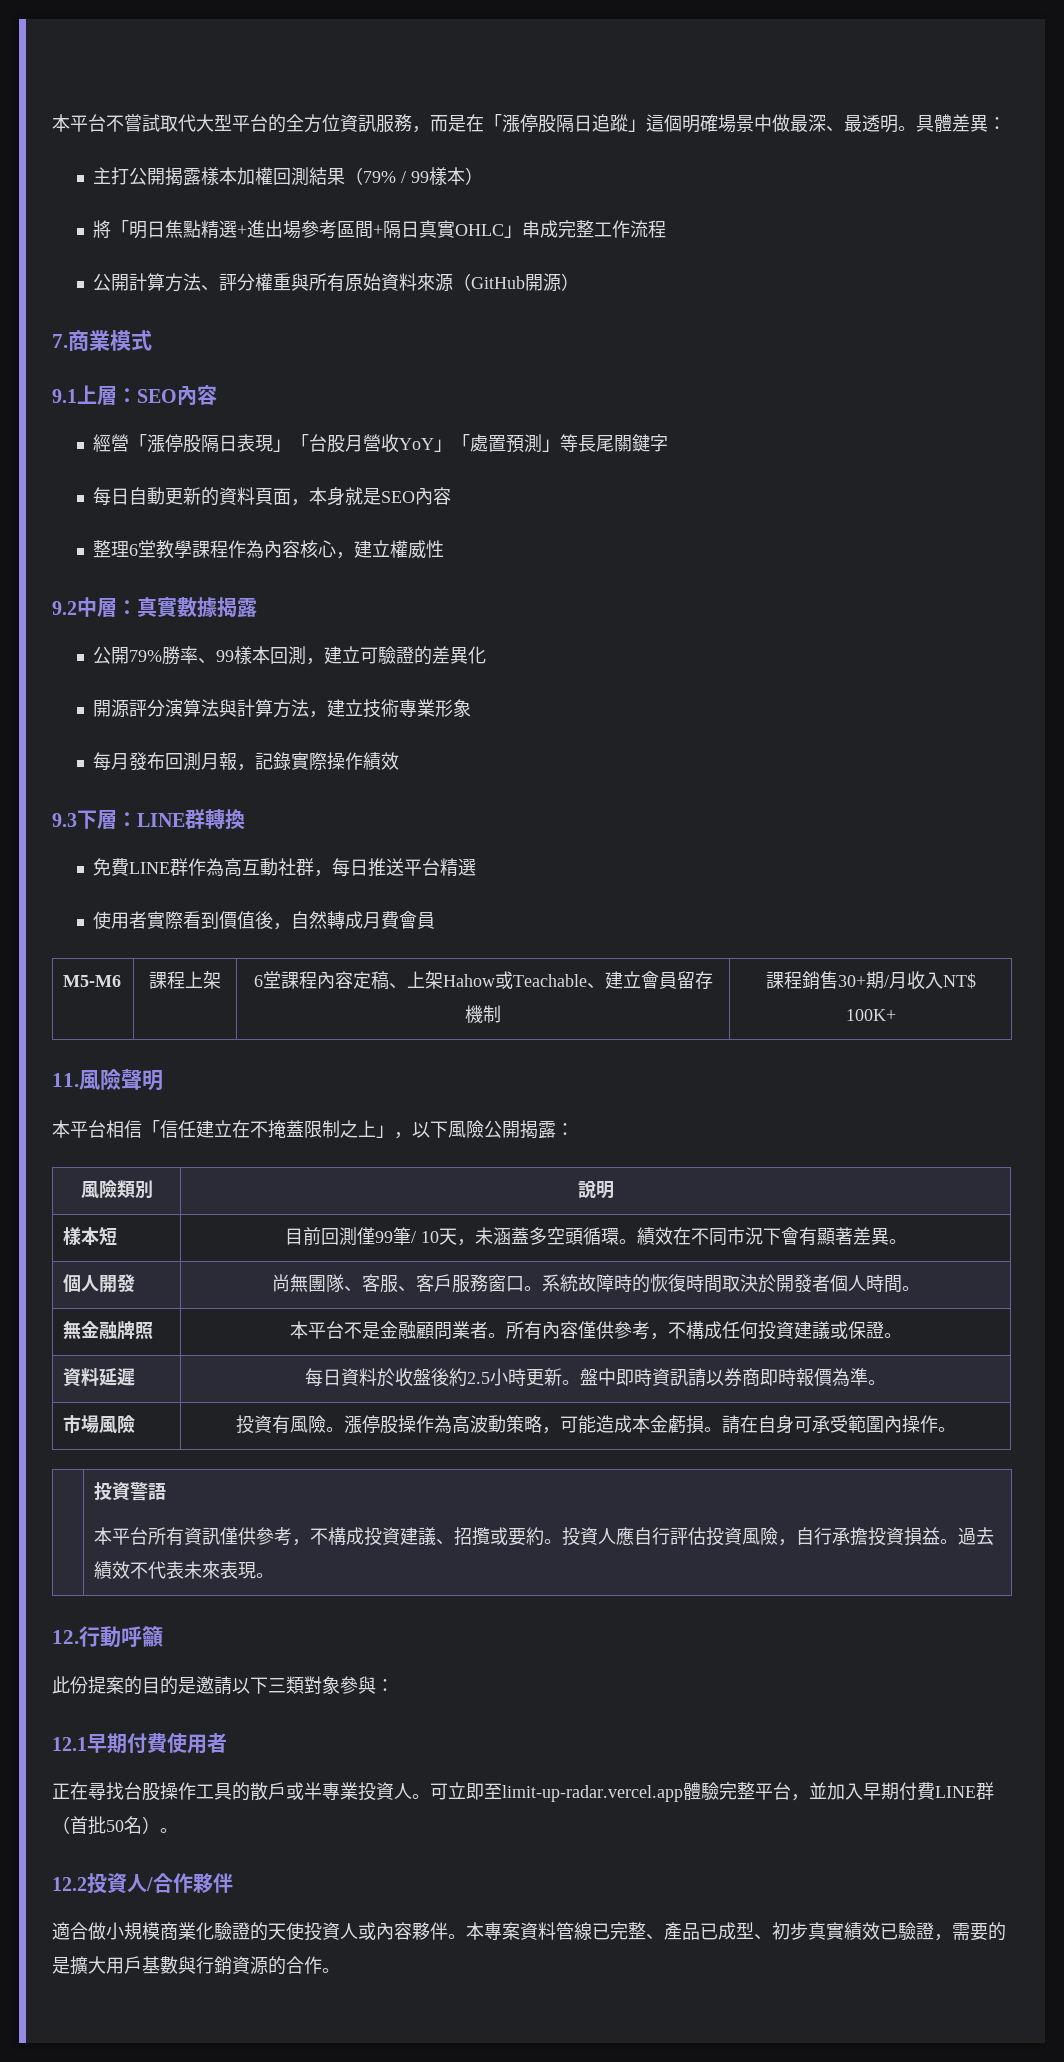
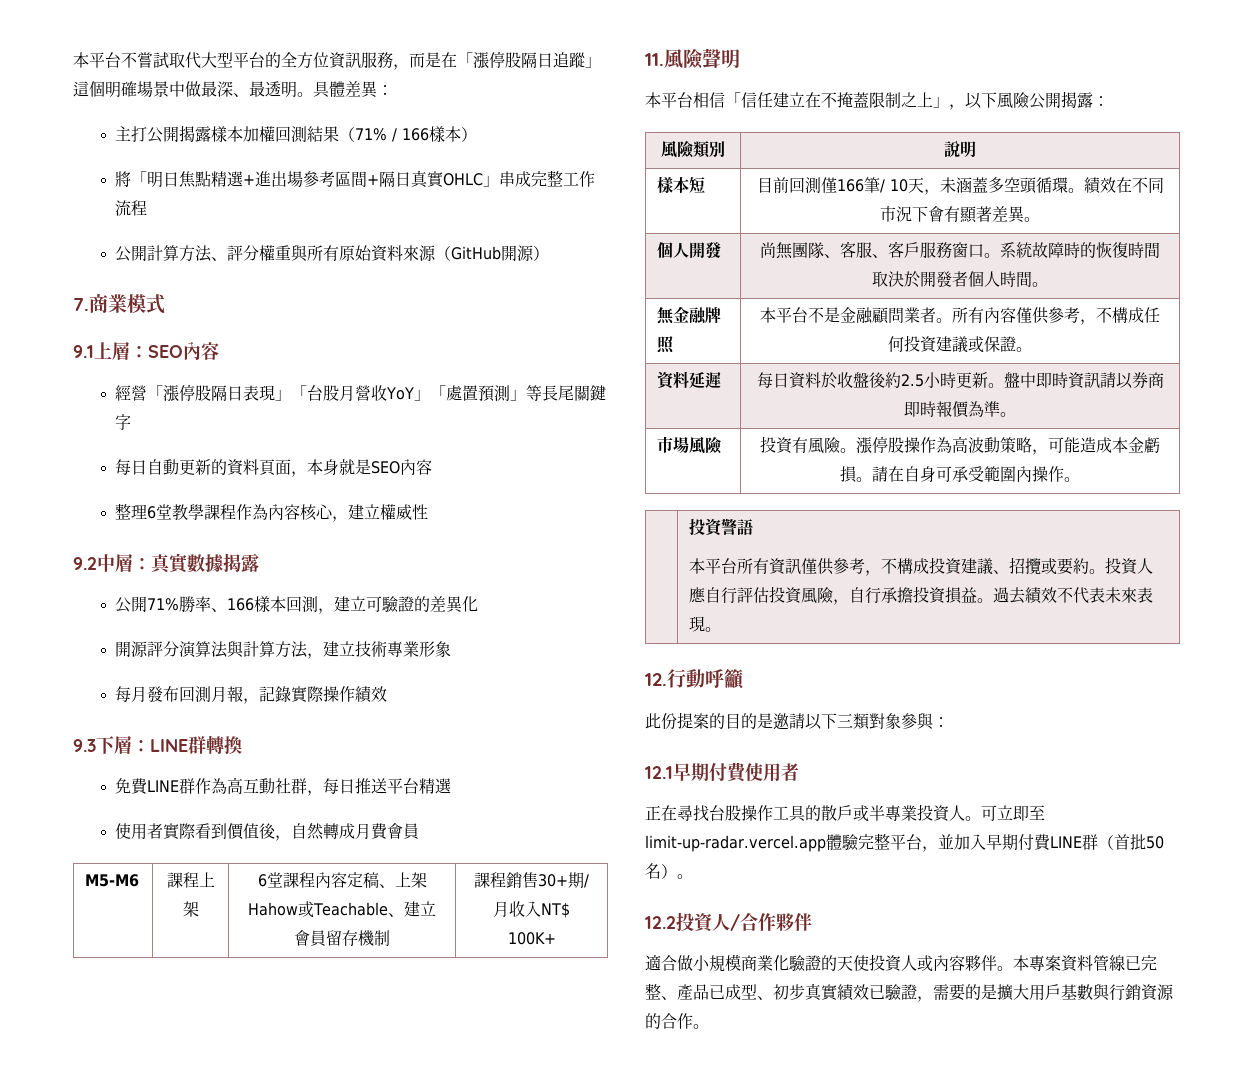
- 主打公開揭露樣本加權回測結果（79% / 99樣本）
+ 主打公開揭露樣本加權回測結果（71% / 166樣本）
- 公開79%勝率、99樣本回測，建立可驗證的差異化
+ 公開71%勝率、166樣本回測，建立可驗證的差異化
- 樣本短 | 目前回測僅99筆/ 10天，未涵蓋多空頭循環。績效在不同市況下會有顯著差異。
+ 樣本短 | 目前回測僅166筆/ 10天，未涵蓋多空頭循環。績效在不同市況下會有顯著差異。

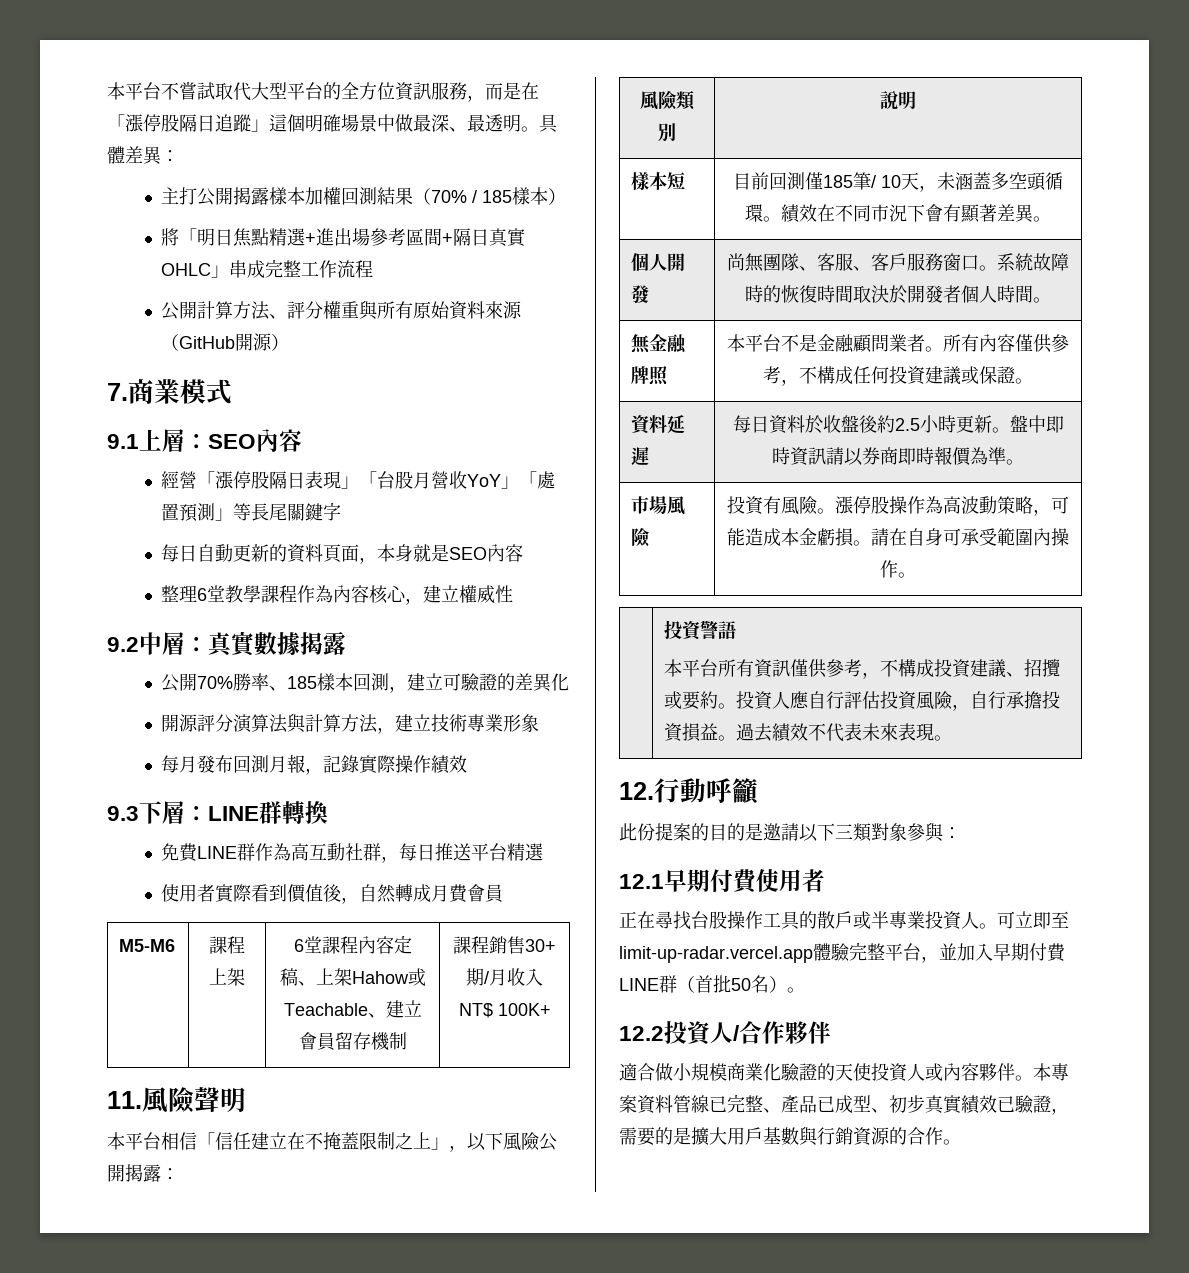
- 主打公開揭露樣本加權回測結果（71% / 166樣本）
+ 主打公開揭露樣本加權回測結果（70% / 185樣本）
- 公開71%勝率、166樣本回測，建立可驗證的差異化
+ 公開70%勝率、185樣本回測，建立可驗證的差異化
- 樣本短 | 目前回測僅166筆/ 10天，未涵蓋多空頭循環。績效在不同市況下會有顯著差異。
+ 樣本短 | 目前回測僅185筆/ 10天，未涵蓋多空頭循環。績效在不同市況下會有顯著差異。

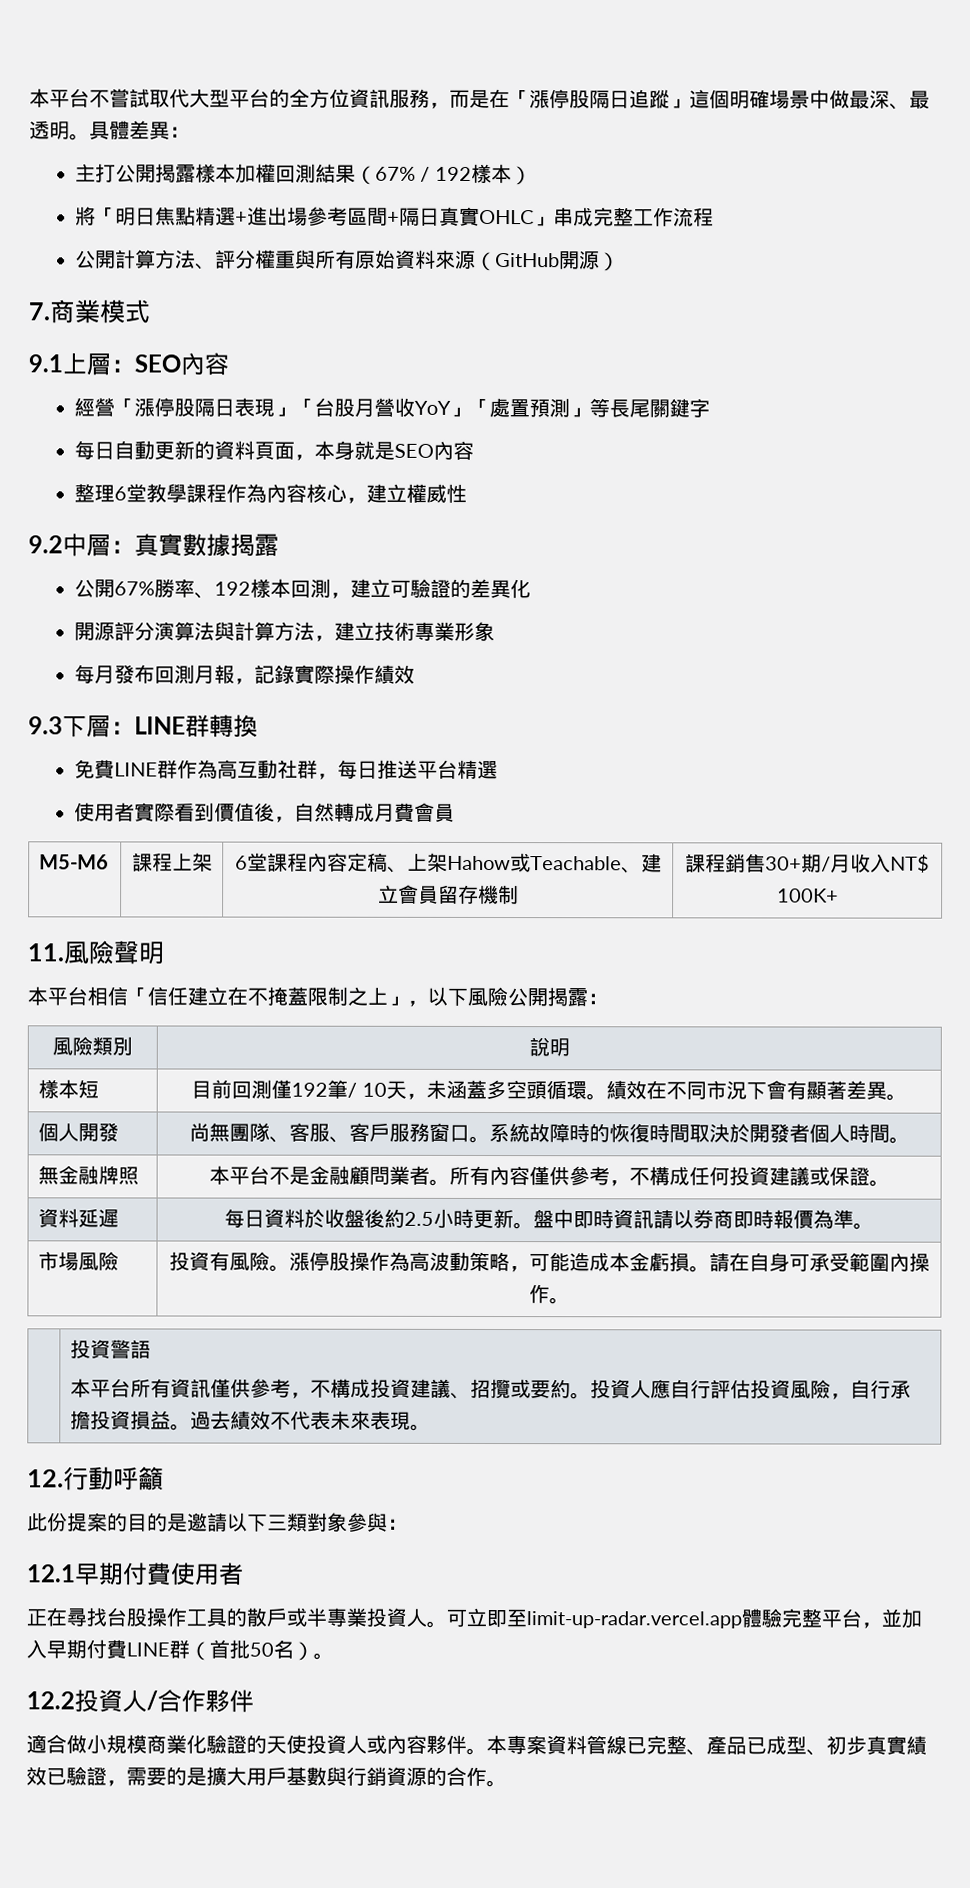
- 主打公開揭露樣本加權回測結果（70% / 185樣本）
+ 主打公開揭露樣本加權回測結果（67% / 192樣本）
- 公開70%勝率、185樣本回測，建立可驗證的差異化
+ 公開67%勝率、192樣本回測，建立可驗證的差異化
- 樣本短 | 目前回測僅185筆/ 10天，未涵蓋多空頭循環。績效在不同市況下會有顯著差異。
+ 樣本短 | 目前回測僅192筆/ 10天，未涵蓋多空頭循環。績效在不同市況下會有顯著差異。

